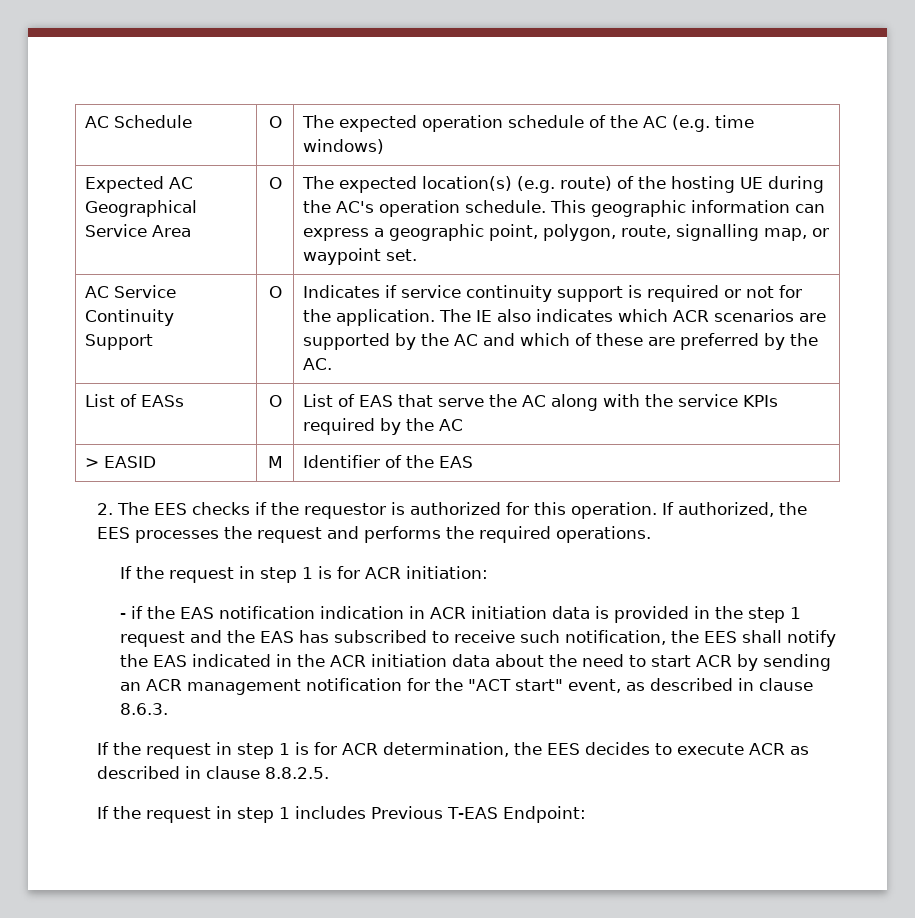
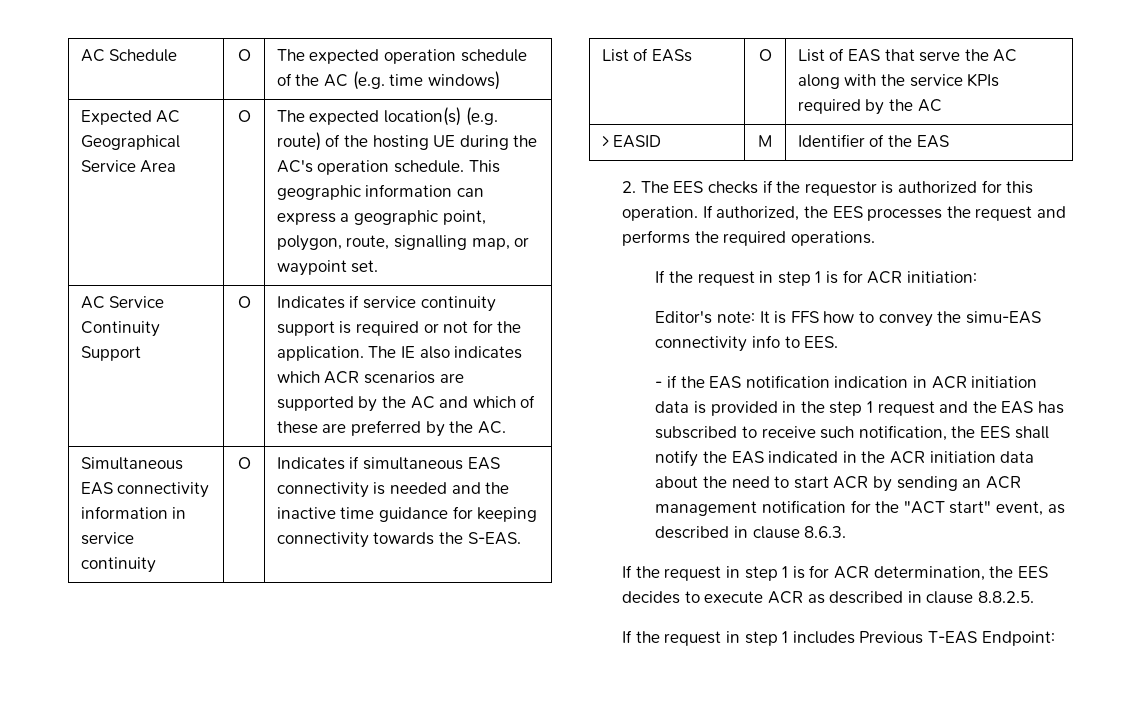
+ Simultaneous EAS connectivity information in service continuity | O | Indicates if simultaneous EAS connectivity is needed and the inactive time guidance for keeping connectivity towards the S-EAS.
+ Editor's note: It is FFS how to convey the simu-EAS connectivity info to EES.

